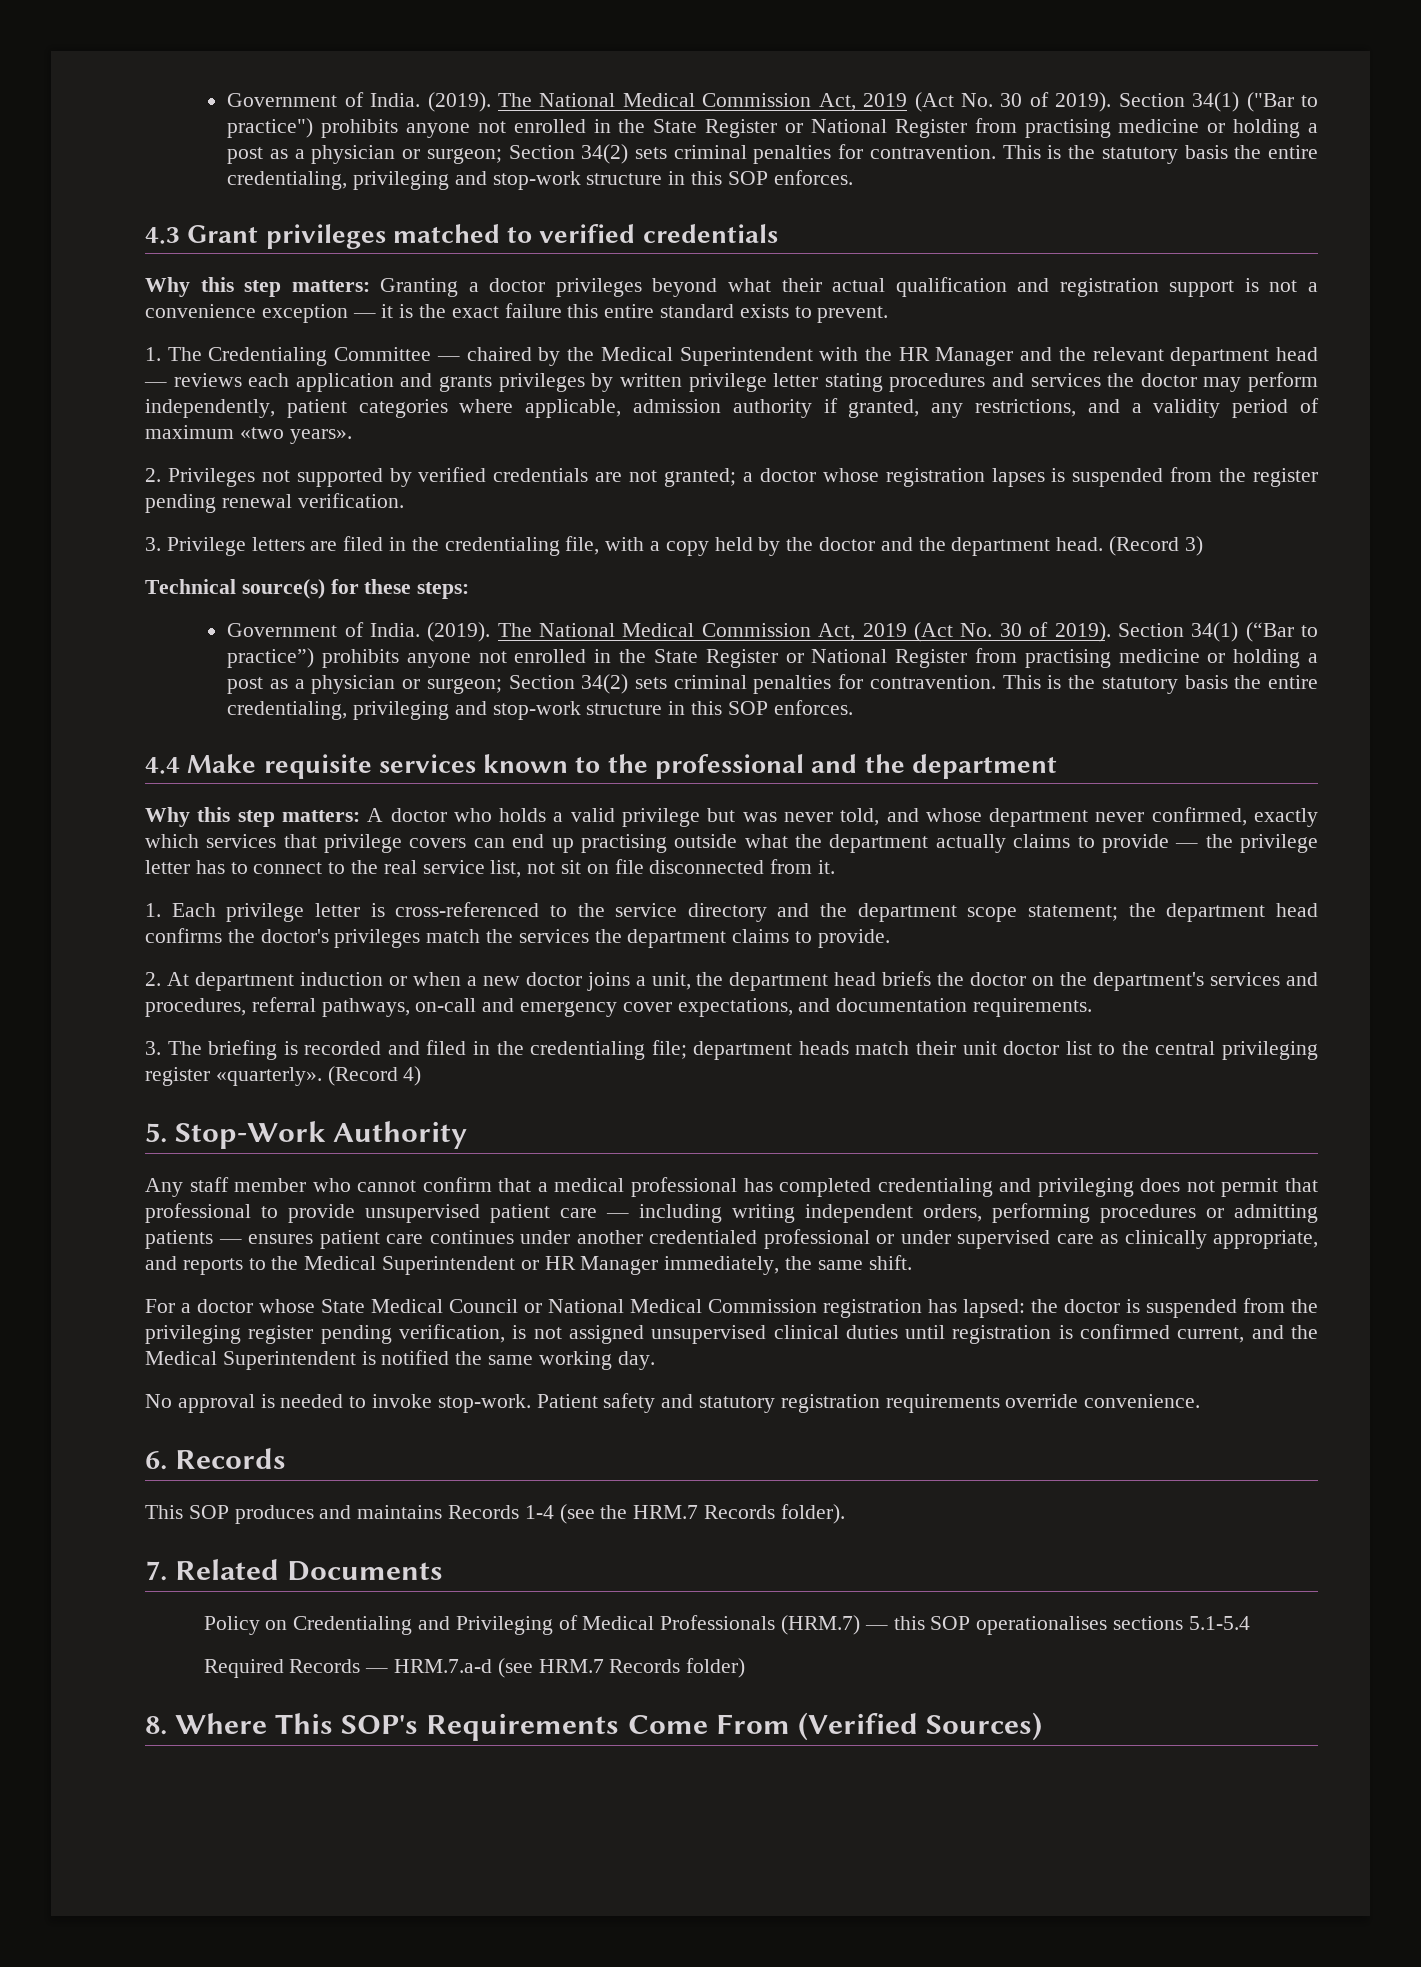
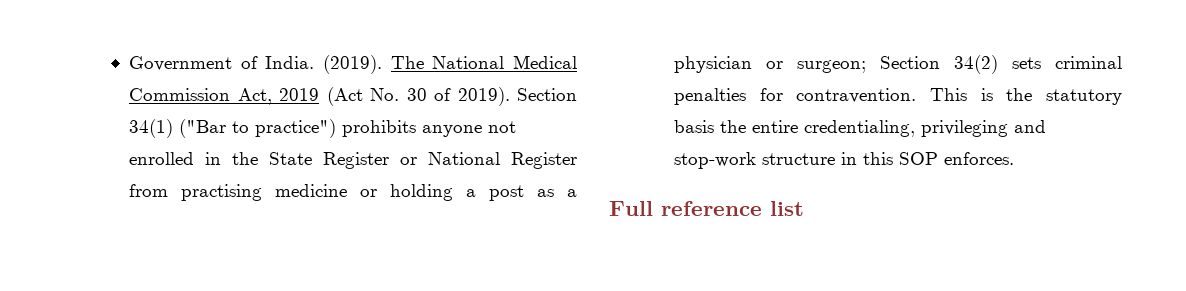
- 4.3 Grant privileges matched to verified credentials
- Why this step matters: Granting a doctor privileges beyond what their actual qualification and registration support is not a convenience exception — it is the exact failure this entire standard exists to prevent.
- 1. The Credentialing Committee — chaired by the Medical Superintendent with the HR Manager and the relevant department head — reviews each application and grants privileges by written privilege letter stating procedures and services the doctor may perform independently, patient categories where applicable, admission authority if granted, any restrictions, and a validity period of maximum «two years».
- 2. Privileges not supported by verified credentials are not granted; a doctor whose registration lapses is suspended from the register pending renewal verification.
- 3. Privilege letters are filed in the credentialing file, with a copy held by the doctor and the department head. (Record 3)
- Technical source(s) for these steps:
- Government of India. (2019). The National Medical Commission Act, 2019 (Act No. 30 of 2019). Section 34(1) (“Bar to practice”) prohibits anyone not enrolled in the State Register or National Register from practising medicine or holding a post as a physician or surgeon; Section 34(2) sets criminal penalties for contravention. This is the statutory basis the entire credentialing, privileging and stop-work structure in this SOP enforces.
- 4.4 Make requisite services known to the professional and the department
- Why this step matters: A doctor who holds a valid privilege but was never told, and whose department never confirmed, exactly which services that privilege covers can end up practising outside what the department actually claims to provide — the privilege letter has to connect to the real service list, not sit on file disconnected from it.
- 1. Each privilege letter is cross-referenced to the service directory and the department scope statement; the department head confirms the doctor's privileges match the services the department claims to provide.
- 2. At department induction or when a new doctor joins a unit, the department head briefs the doctor on the department's services and procedures, referral pathways, on-call and emergency cover expectations, and documentation requirements.
- 3. The briefing is recorded and filed in the credentialing file; department heads match their unit doctor list to the central privileging register «quarterly». (Record 4)
- 5. Stop-Work Authority
- Any staff member who cannot confirm that a medical professional has completed credentialing and privileging does not permit that professional to provide unsupervised patient care — including writing independent orders, performing procedures or admitting patients — ensures patient care continues under another credentialed professional or under supervised care as clinically appropriate, and reports to the Medical Superintendent or HR Manager immediately, the same shift.
- For a doctor whose State Medical Council or National Medical Commission registration has lapsed: the doctor is suspended from the privileging register pending verification, is not assigned unsupervised clinical duties until registration is confirmed current, and the Medical Superintendent is notified the same working day.
- No approval is needed to invoke stop-work. Patient safety and statutory registration requirements override convenience.
- 6. Records
- This SOP produces and maintains Records 1-4 (see the HRM.7 Records folder).
- 7. Related Documents
- Policy on Credentialing and Privileging of Medical Professionals (HRM.7) — this SOP operationalises sections 5.1-5.4
- Required Records — HRM.7.a-d (see HRM.7 Records folder)
- 8. Where This SOP's Requirements Come From (Verified Sources)
+ Full reference list

